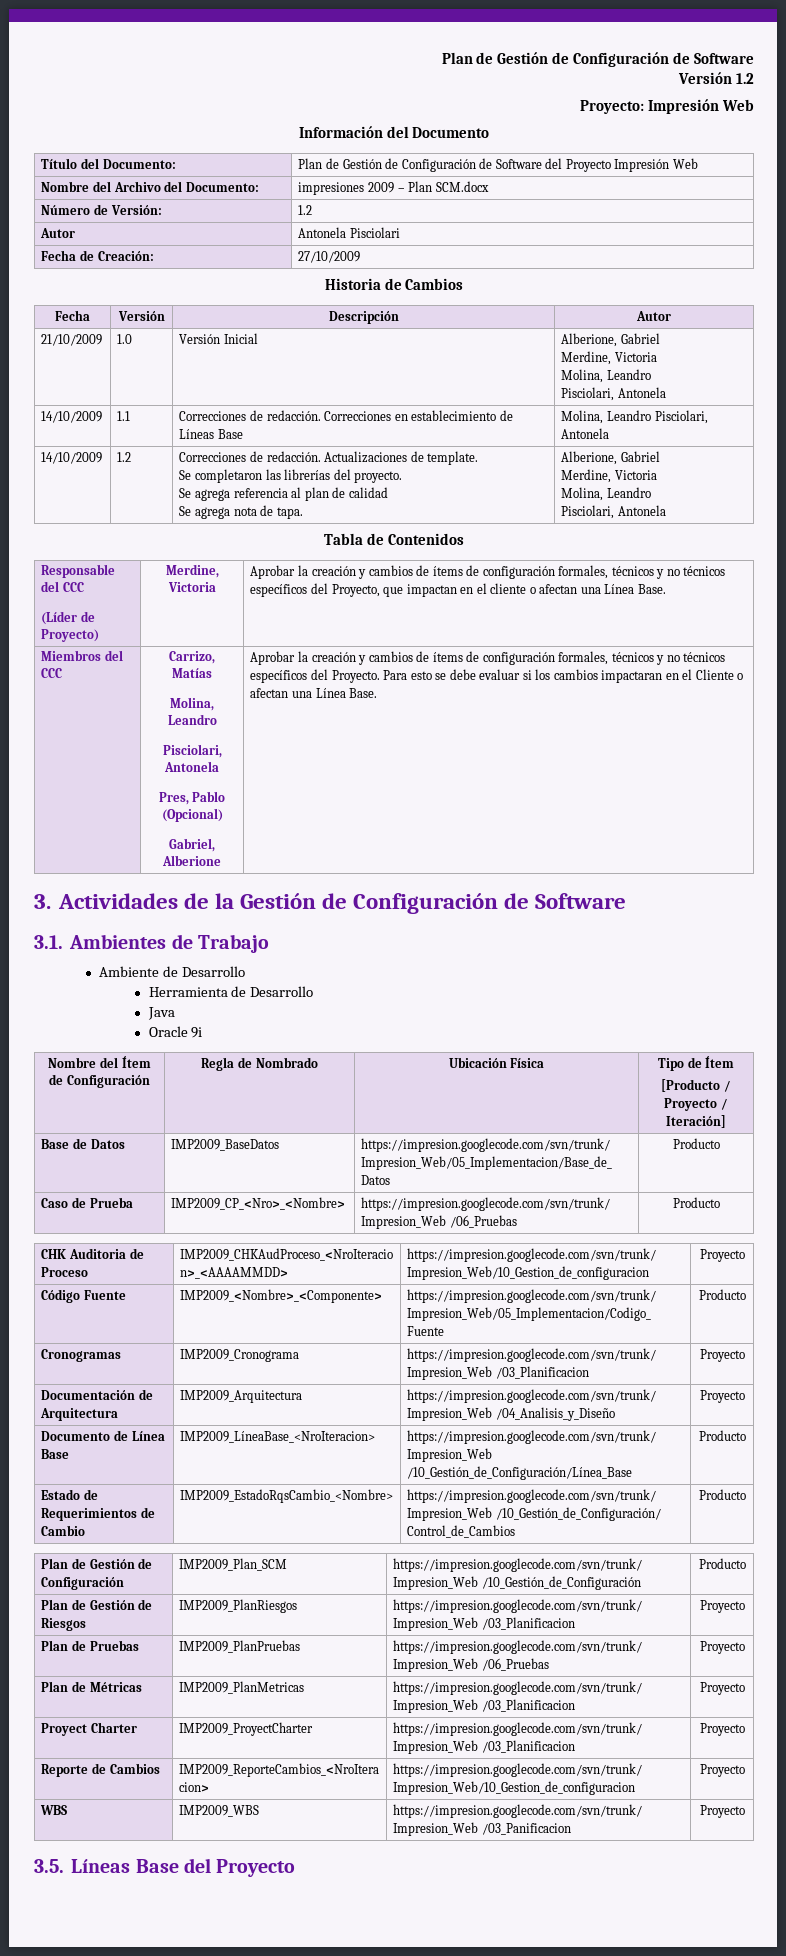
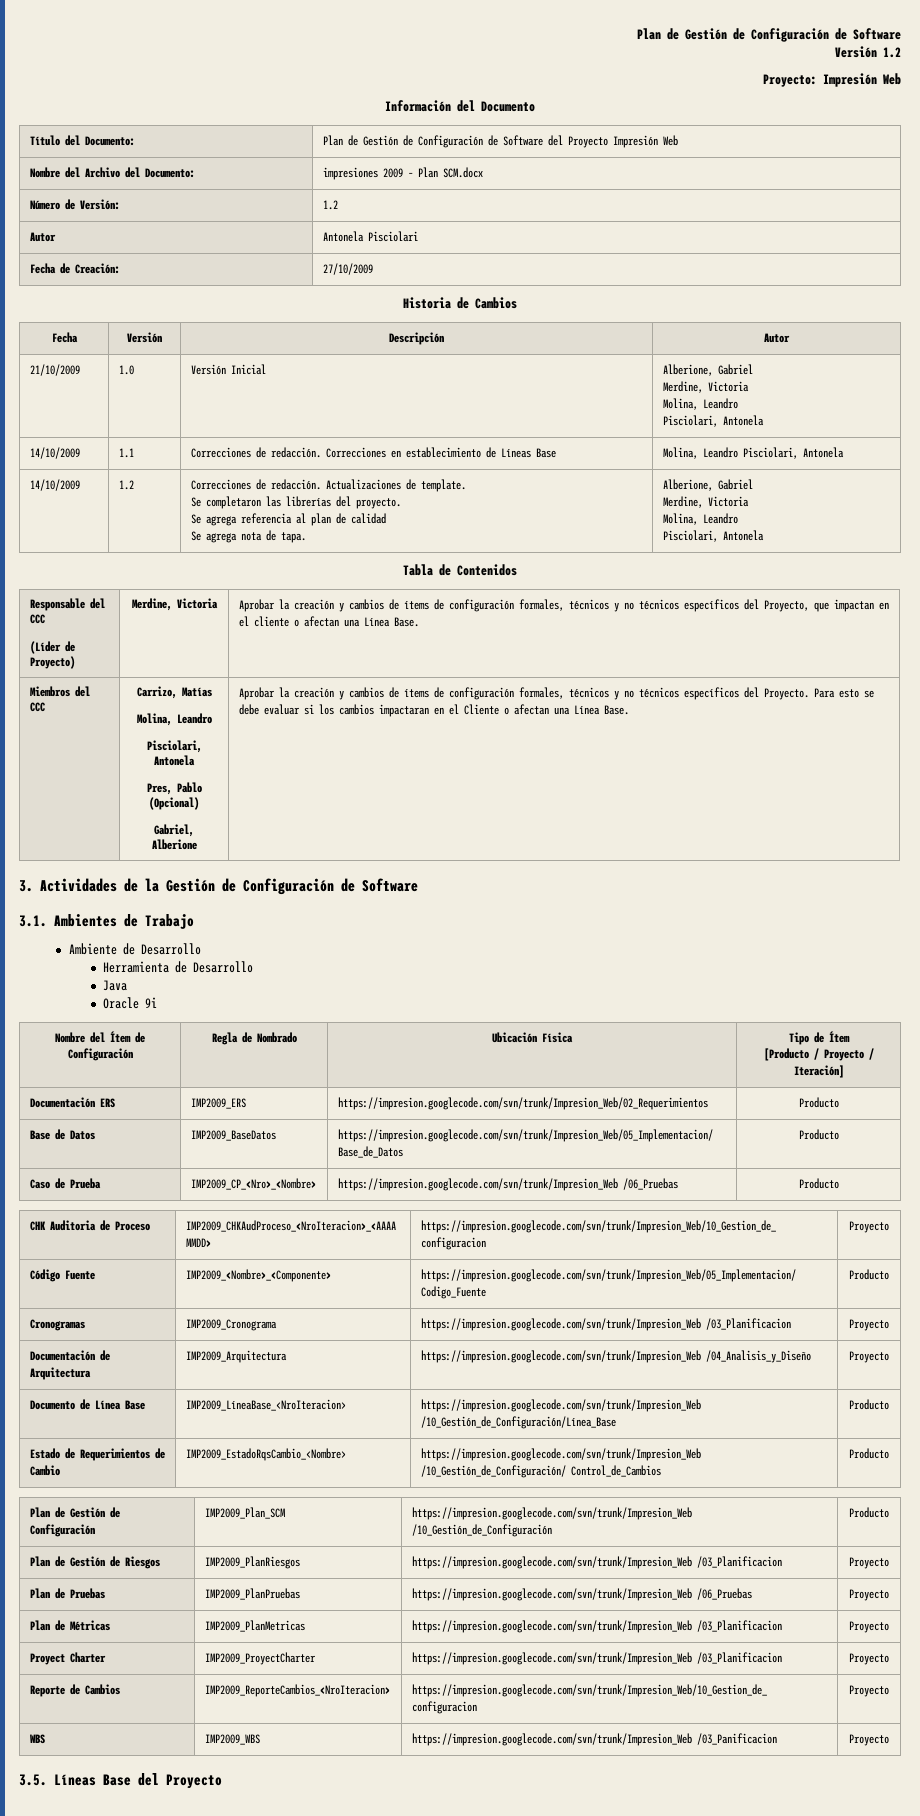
+ Documentación ERS | IMP2009_ERS | https://impresion.googlecode.com/svn/trunk/Impresion_Web/02_Requerimientos | Producto

